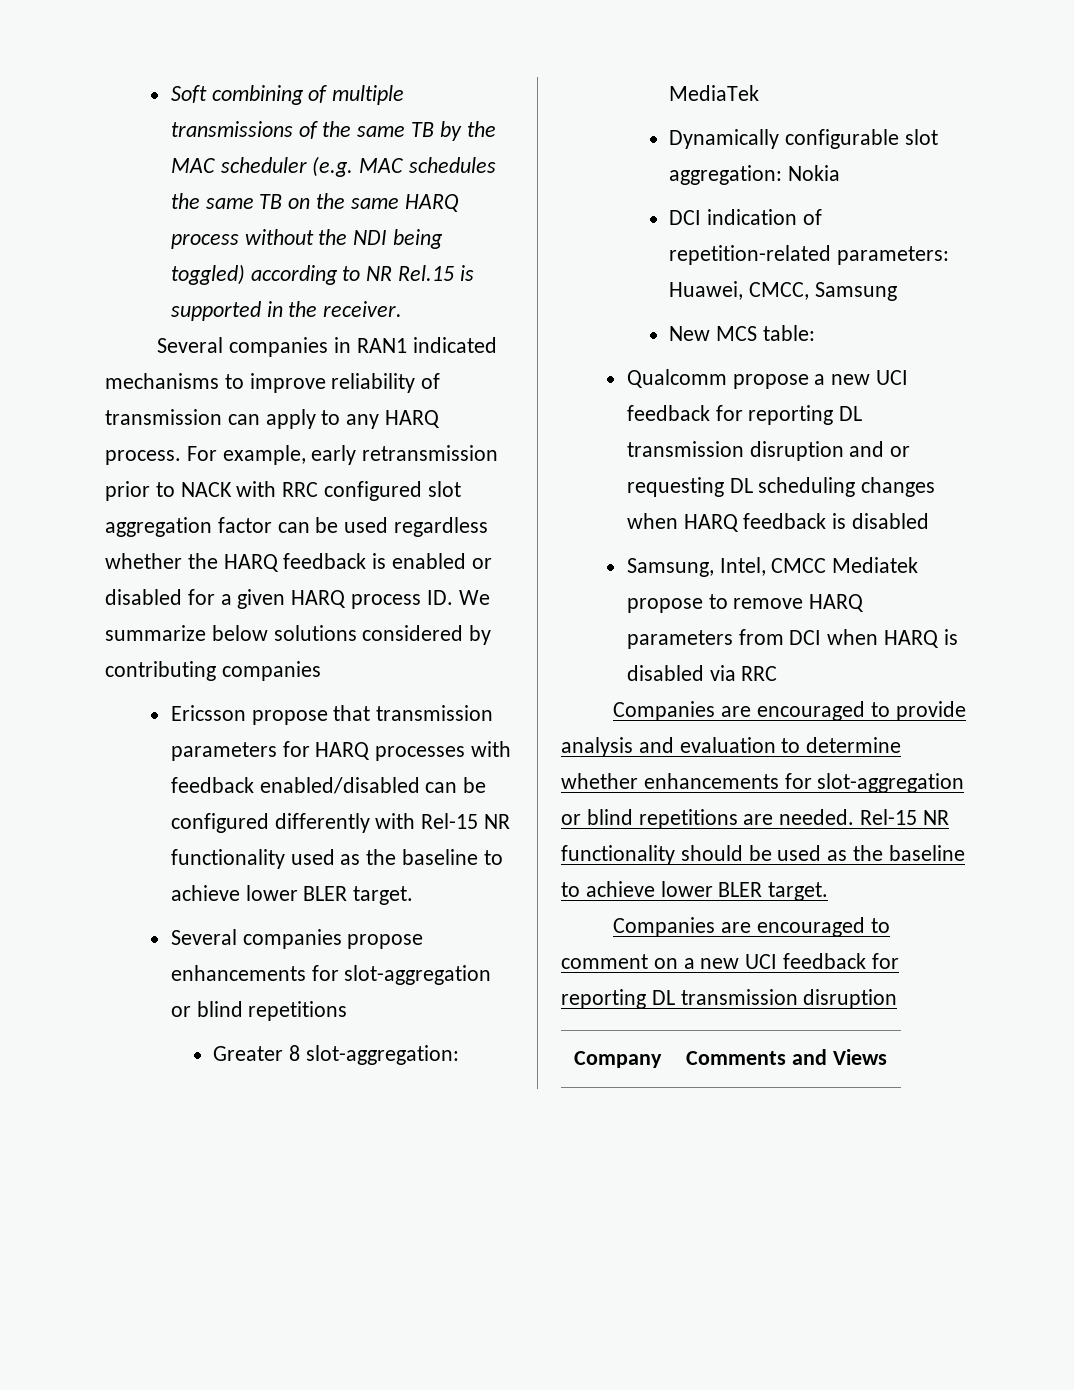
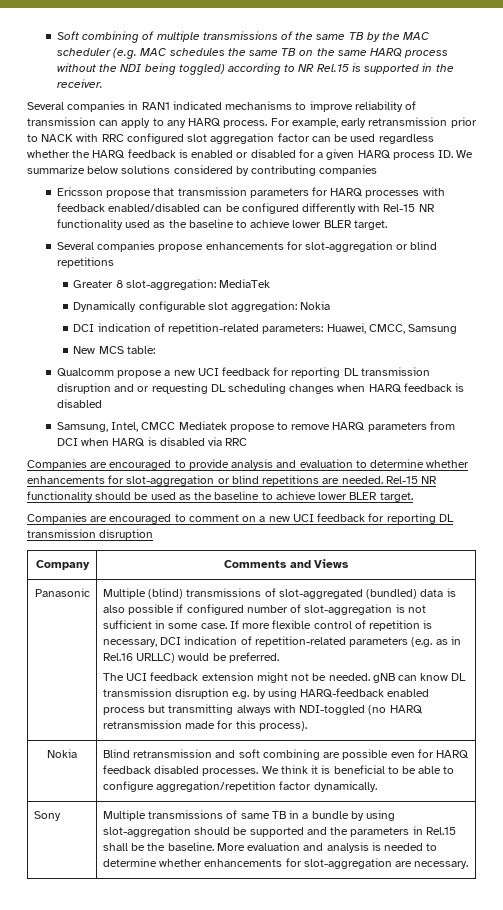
+ Panasonic | Multiple (blind) transmissions of slot-aggregated (bundled) data is also possible if configured number of slot-aggregation is not sufficient in some case. If more flexible control of repetition is necessary, DCI indication of repetition-related parameters (e.g. as in Rel.16 URLLC) would be preferred.
+ The UCI feedback extension might not be needed. gNB can know DL transmission disruption e.g. by using HARQ-feedback enabled process but transmitting always with NDI-toggled (no HARQ retransmission made for this process).
+ Nokia | Blind retransmission and soft combining are possible even for HARQ feedback disabled processes. We think it is beneficial to be able to configure aggregation/repetition factor dynamically.
+ Sony | Multiple transmissions of same TB in a bundle by using slot-aggregation should be supported and the parameters in Rel.15 shall be the baseline. More evaluation and analysis is needed to determine whether enhancements for slot-aggregation are necessary.

